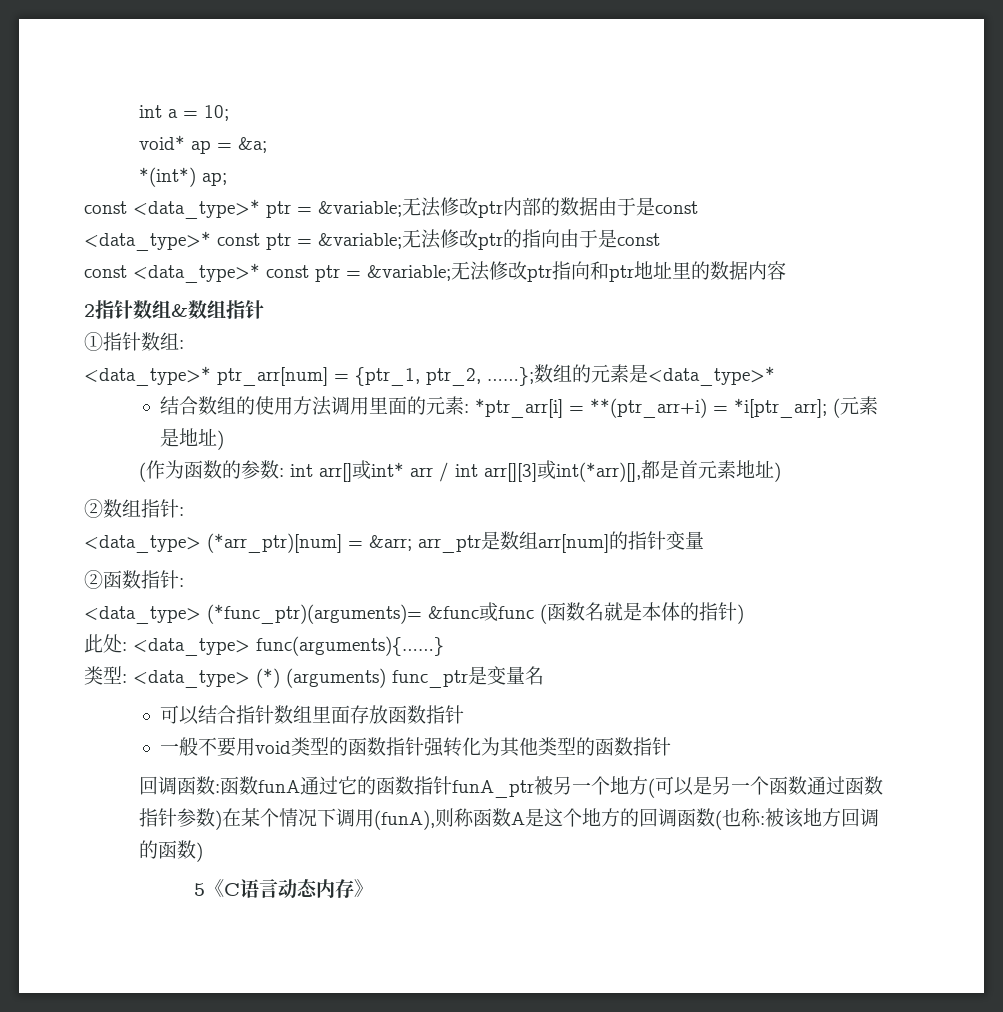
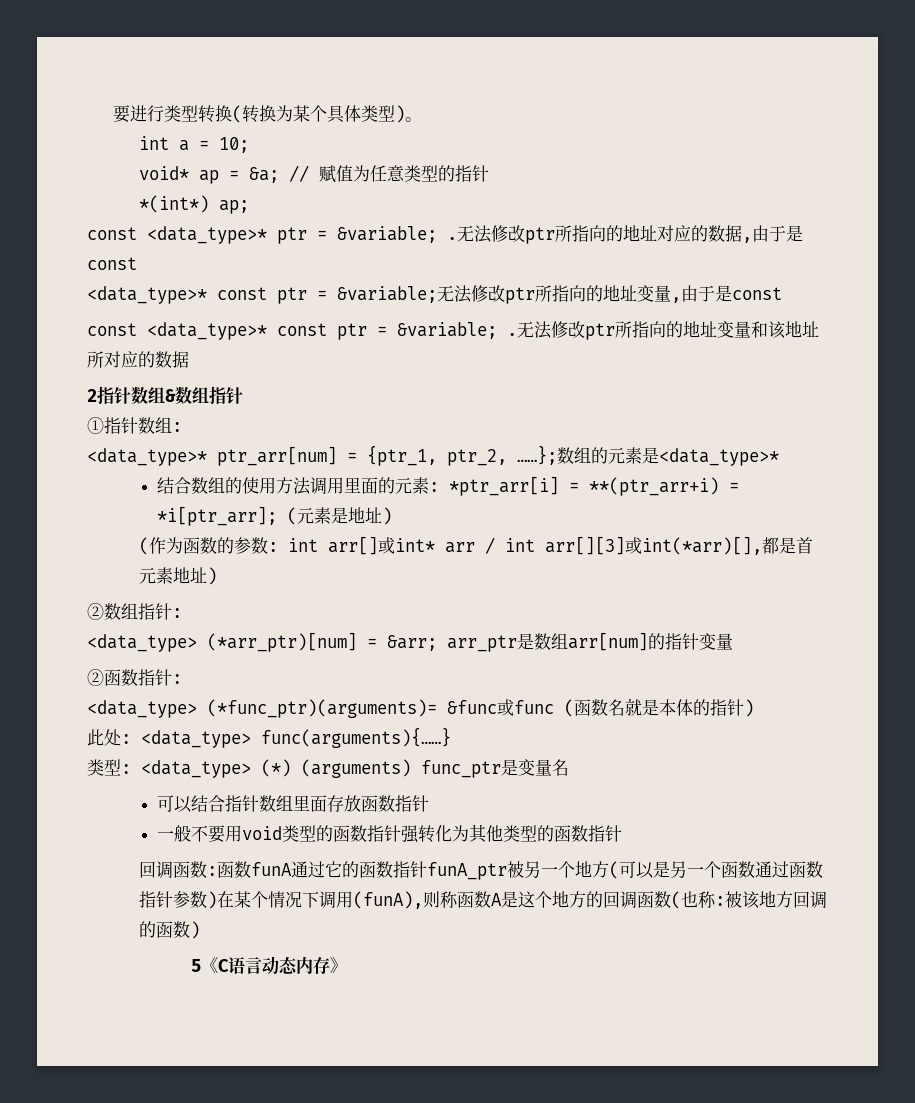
+ 要进行类型转换(转换为某个具体类型)。
- void* ap = &a;
+ void* ap = &a; // 赋值为任意类型的指针
- const <data_type>* ptr = &variable;无法修改ptr内部的数据由于是const
+ const <data_type>* ptr = &variable; .无法修改ptr所指向的地址对应的数据,由于是const
- <data_type>* const ptr = &variable;无法修改ptr的指向由于是const
+ <data_type>* const ptr = &variable;无法修改ptr所指向的地址变量,由于是const
- const <data_type>* const ptr = &variable;无法修改ptr指向和ptr地址里的数据内容
+ const <data_type>* const ptr = &variable; .无法修改ptr所指向的地址变量和该地址所对应的数据

